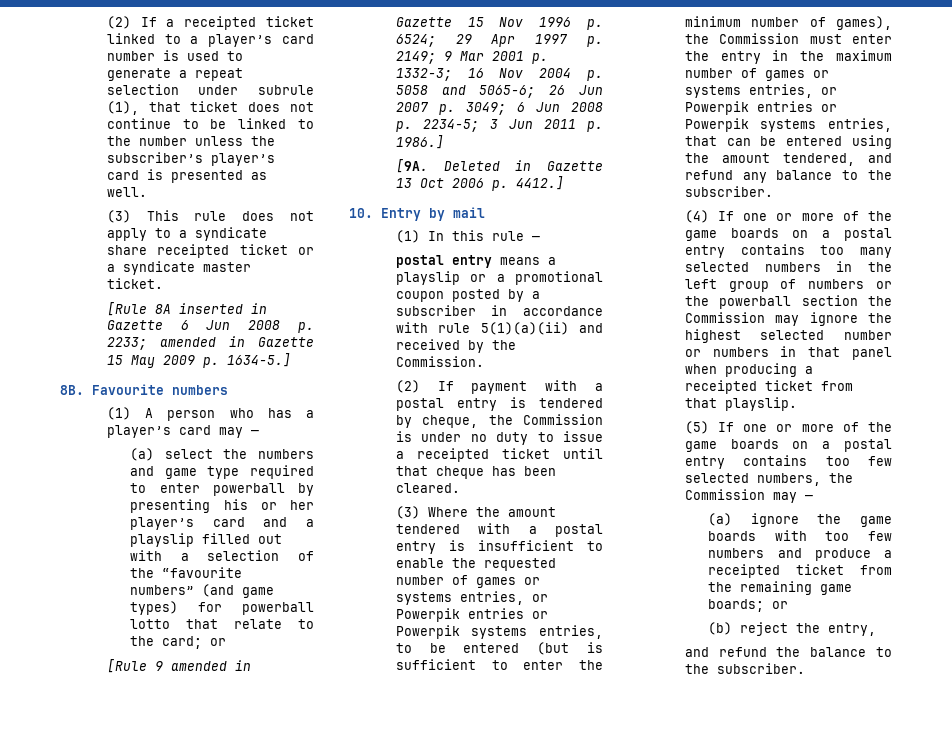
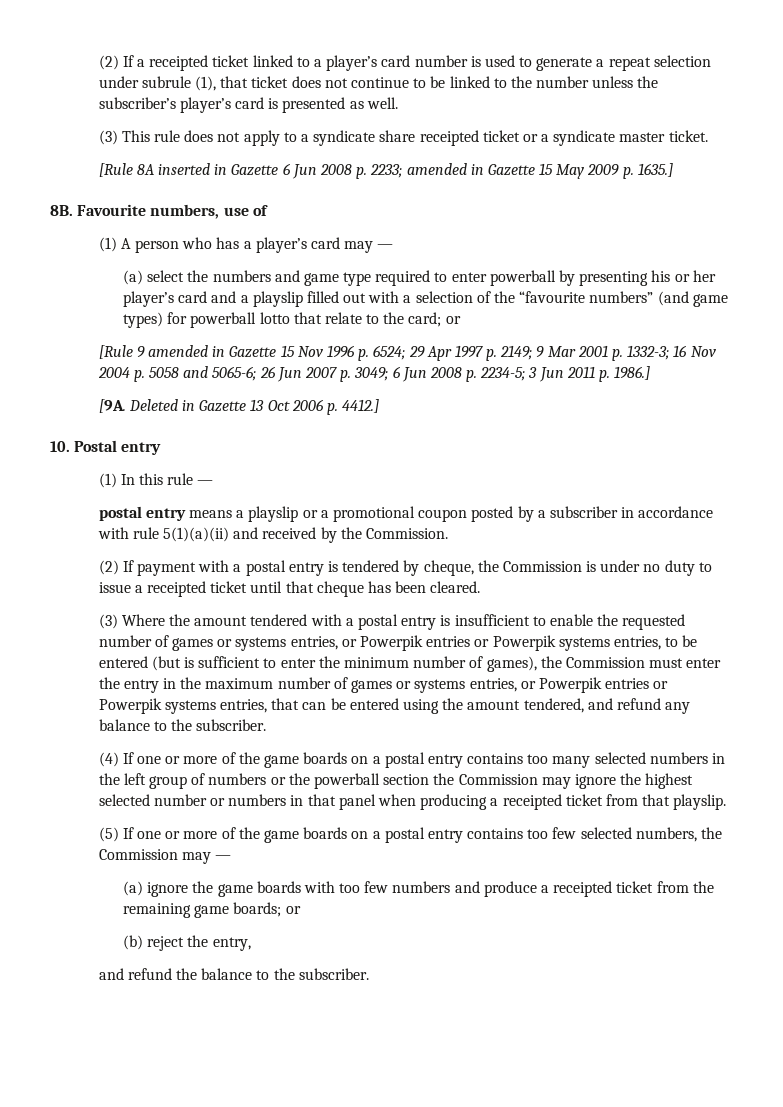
- [Rule 8A inserted in Gazette 6 Jun 2008 p. 2233; amended in Gazette 15 May 2009 p. 1634-5.]
+ [Rule 8A inserted in Gazette 6 Jun 2008 p. 2233; amended in Gazette 15 May 2009 p. 1635.]
- Favourite numbers
+ Favourite numbers, use of
- 10. Entry by mail
+ 10. Postal entry

